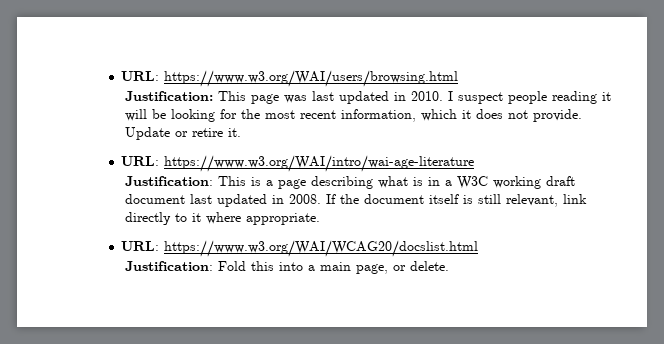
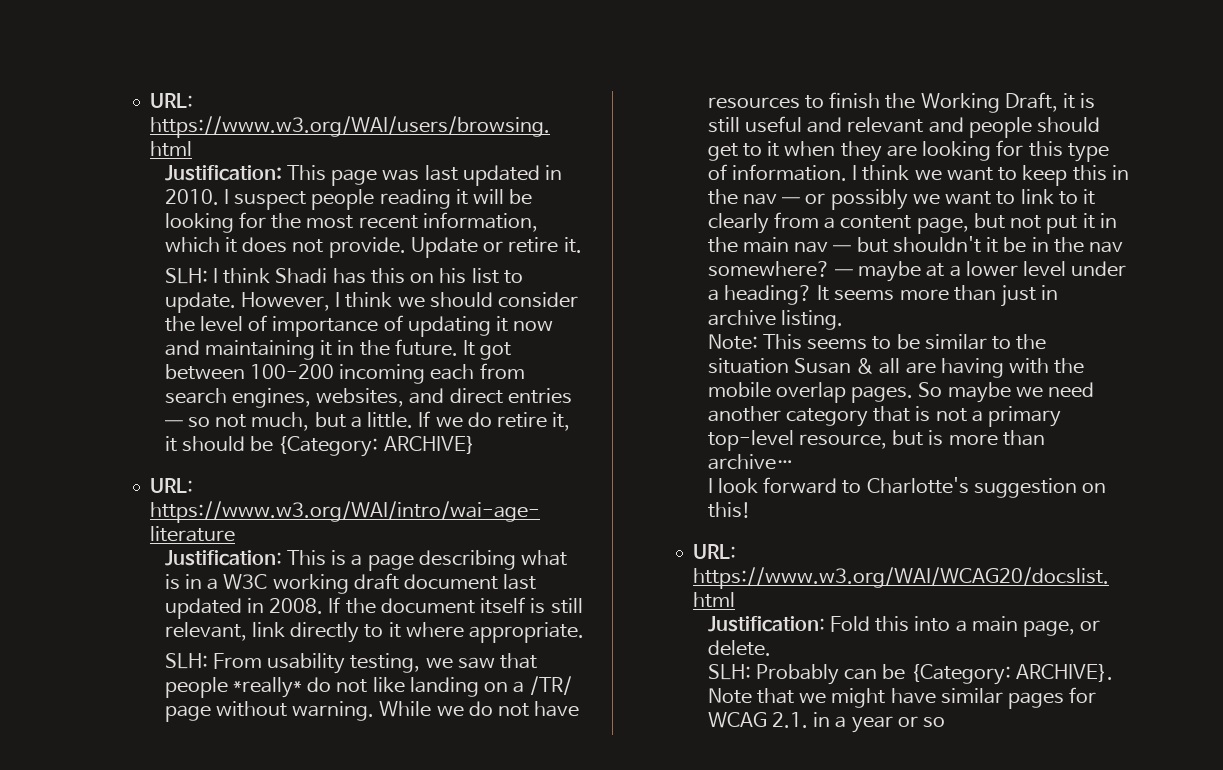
+ SLH: I think Shadi has this on his list to update. However, I think we should consider the level of importance of updating it now and maintaining it in the future. It got between 100-200 incoming each from search engines, websites, and direct entries — so not much, but a little. If we do retire it, it should be {Category: ARCHIVE}
+ SLH: From usability testing, we saw that people *really* do not like landing on a /TR/ page without warning. While we do not have resources to finish the Working Draft, it is still useful and relevant and people should get to it when they are looking for this type of information. I think we want to keep this in the nav — or possibly we want to link to it clearly from a content page, but not put it in the main nav — but shouldn't it be in the nav somewhere? — maybe at a lower level under a heading? It seems more than just in archive listing.
+ Note: This seems to be similar to the situation Susan & all are having with the mobile overlap pages. So maybe we need another category that is not a primary top-level resource, but is more than archive…
+ I look forward to Charlotte's suggestion on this!
+ SLH: Probably can be {Category: ARCHIVE}. Note that we might have similar pages for WCAG 2.1. in a year or so

